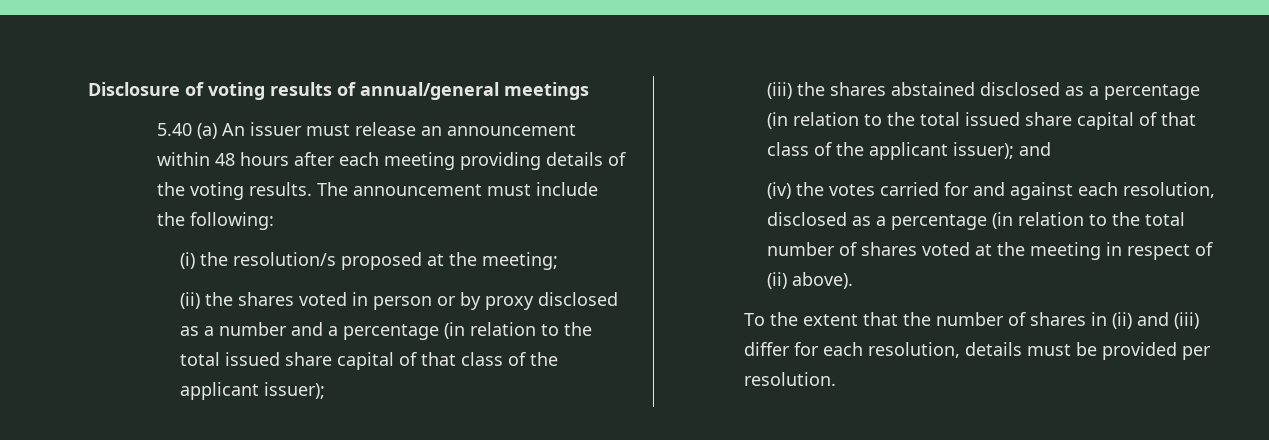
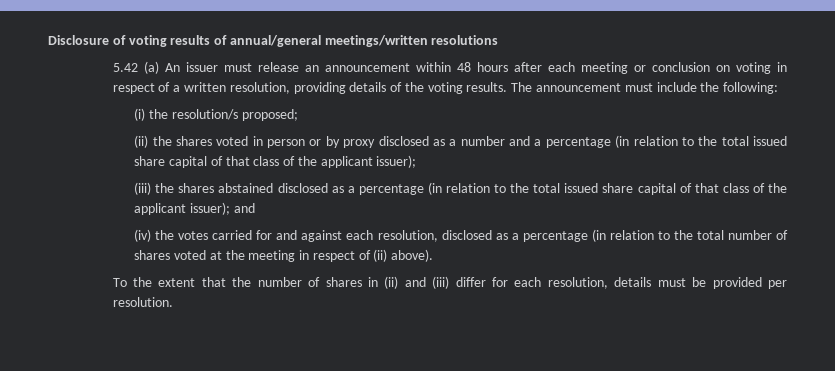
- Disclosure of voting results of annual/general meetings
- 5.40 (a) An issuer must release an announcement within 48 hours after each meeting providing details of the voting results.
+ Disclosure of voting results of annual/general meetings/written resolutions
+ 5.42 (a) An issuer must release an announcement within 48 hours after each meeting or conclusion on voting in respect of a written resolution, providing details of the voting results.
- (i) the resolution/s proposed at the meeting;
+ (i) the resolution/s proposed;

